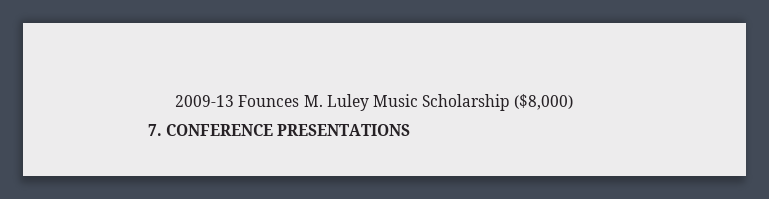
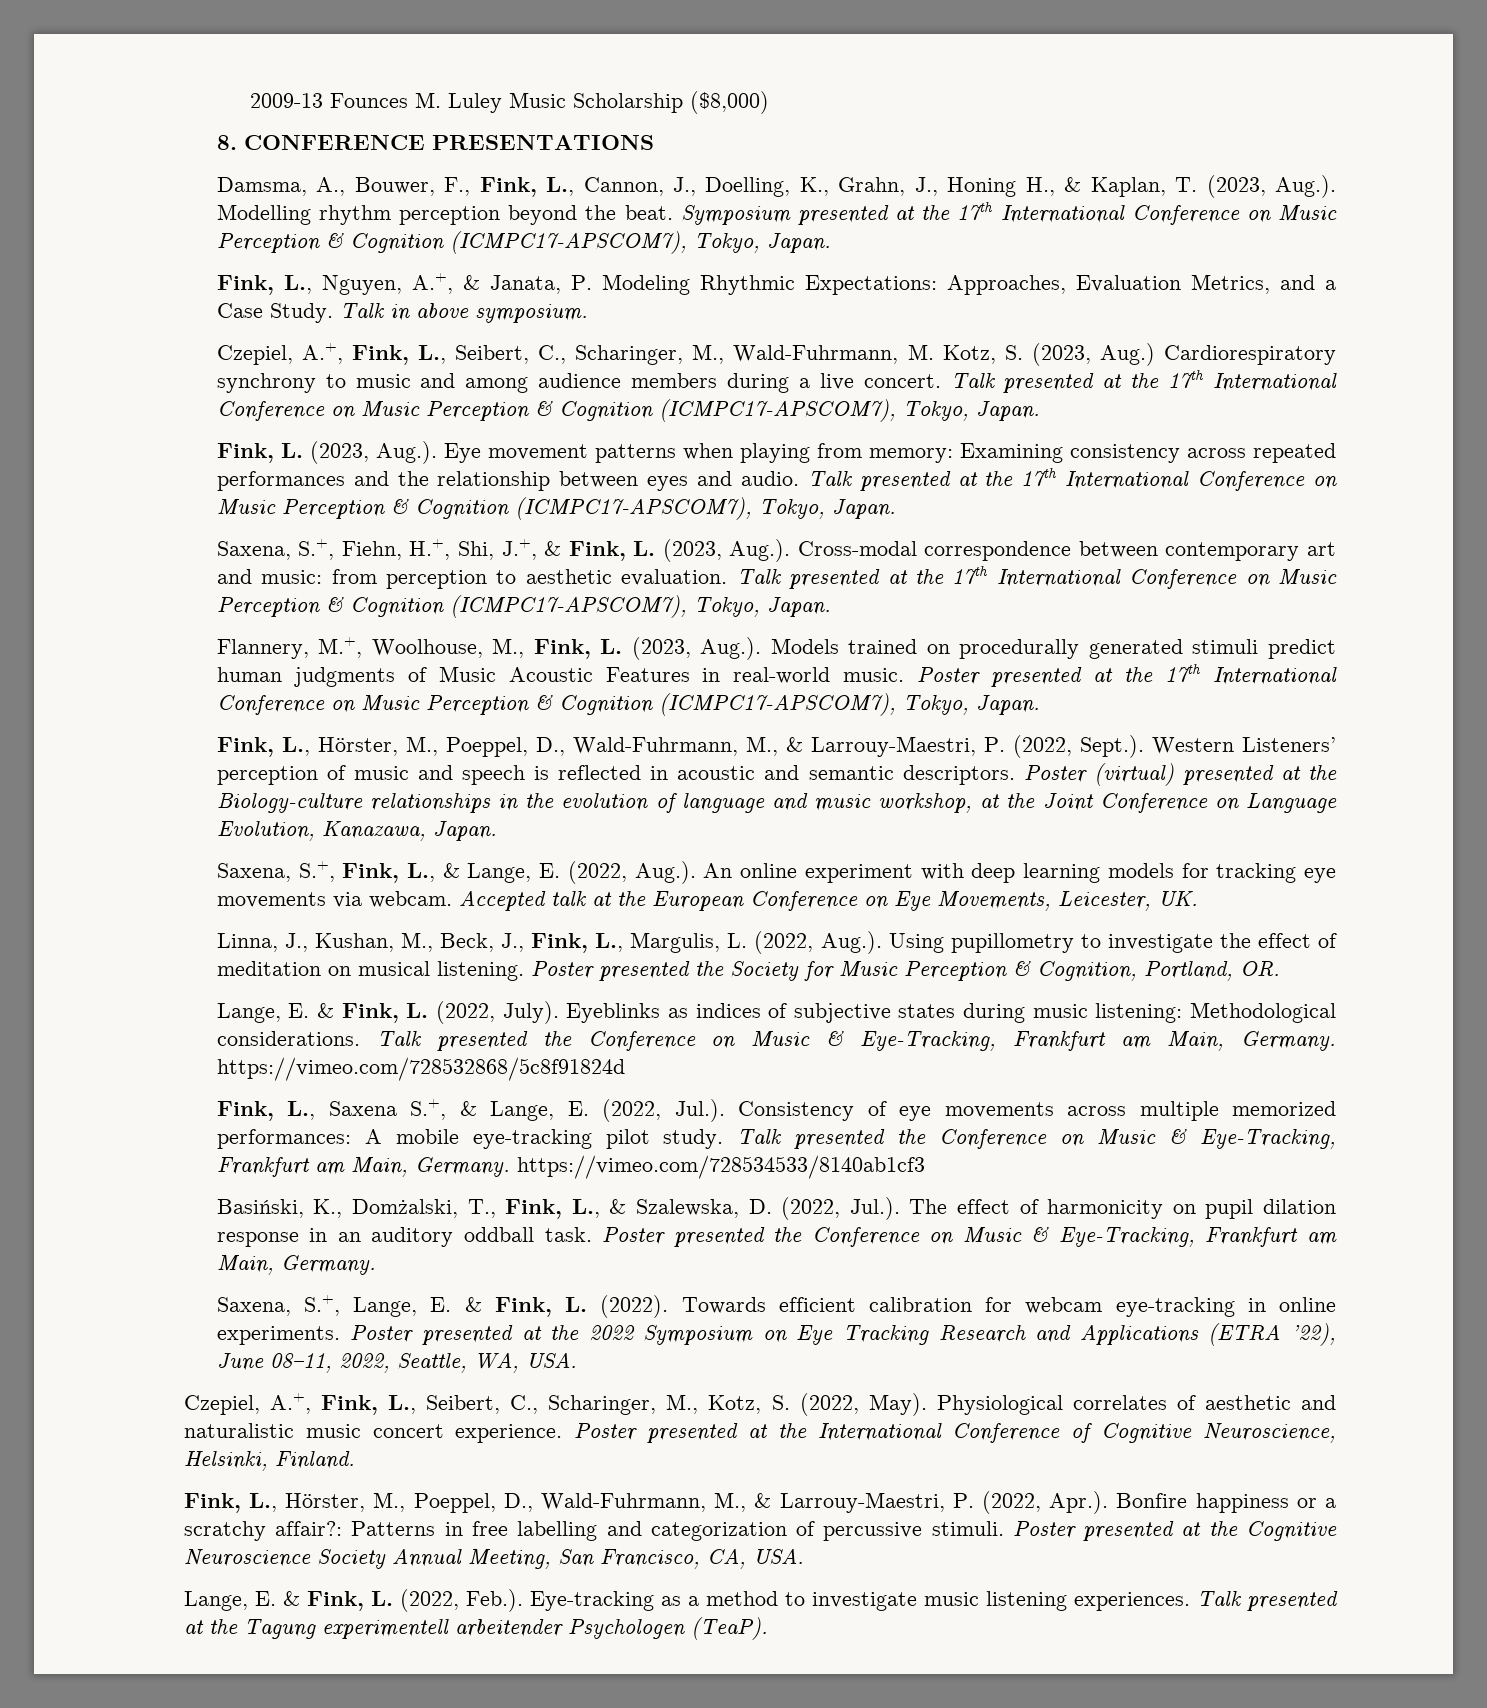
- 7. CONFERENCE PRESENTATIONS
+ 8. CONFERENCE PRESENTATIONS
+ Damsma, A., Bouwer, F., Fink, L., Cannon, J., Doelling, K., Grahn, J., Honing H., & Kaplan, T. (2023, Aug.). Modelling rhythm perception beyond the beat. Symposium presented at the 17th International Conference on Music Perception & Cognition (ICMPC17-APSCOM7), Tokyo, Japan.
+ Fink, L., Nguyen, A.+, & Janata, P. Modeling Rhythmic Expectations: Approaches, Evaluation Metrics, and a Case Study. Talk in above symposium.
+ Czepiel, A.+, Fink, L., Seibert, C., Scharinger, M., Wald-Fuhrmann, M. Kotz, S. (2023, Aug.) Cardiorespiratory synchrony to music and among audience members during a live concert. Talk presented at the 17th International Conference on Music Perception & Cognition (ICMPC17-APSCOM7), Tokyo, Japan.
+ Fink, L. (2023, Aug.). Eye movement patterns when playing from memory: Examining consistency across repeated performances and the relationship between eyes and audio. Talk presented at the 17th International Conference on Music Perception & Cognition (ICMPC17-APSCOM7), Tokyo, Japan.
+ Saxena, S.+, Fiehn, H.+, Shi, J.+, & Fink, L. (2023, Aug.). Cross-modal correspondence between contemporary art and music: from perception to aesthetic evaluation. Talk presented at the 17th International Conference on Music Perception & Cognition (ICMPC17-APSCOM7), Tokyo, Japan.
+ Flannery, M.+, Woolhouse, M., Fink, L. (2023, Aug.). Models trained on procedurally generated stimuli predict human judgments of Music Acoustic Features in real-world music. Poster presented at the 17th International Conference on Music Perception & Cognition (ICMPC17-APSCOM7), Tokyo, Japan.
+ Fink, L., Hörster, M., Poeppel, D., Wald-Fuhrmann, M., & Larrouy-Maestri, P. (2022, Sept.). Western Listeners’ perception of music and speech is reflected in acoustic and semantic descriptors. Poster (virtual) presented at the Biology-culture relationships in the evolution of language and music workshop, at the Joint Conference on Language Evolution, Kanazawa, Japan.
+ Saxena, S.+, Fink, L., & Lange, E. (2022, Aug.). An online experiment with deep learning models for tracking eye movements via webcam. Accepted talk at the European Conference on Eye Movements, Leicester, UK.
+ Linna, J., Kushan, M., Beck, J., Fink, L., Margulis, L. (2022, Aug.). Using pupillometry to investigate the effect of meditation on musical listening. Poster presented the Society for Music Perception & Cognition, Portland, OR.
+ Lange, E. & Fink, L. (2022, July). Eyeblinks as indices of subjective states during music listening: Methodological considerations. Talk presented the Conference on Music & Eye-Tracking, Frankfurt am Main, Germany. https://vimeo.com/728532868/5c8f91824d
+ Fink, L., Saxena S.+, & Lange, E. (2022, Jul.). Consistency of eye movements across multiple memorized performances: A mobile eye-tracking pilot study. Talk presented the Conference on Music & Eye-Tracking, Frankfurt am Main, Germany. https://vimeo.com/728534533/8140ab1cf3
+ Basiński, K., Domżalski, T., Fink, L., & Szalewska, D. (2022, Jul.). The effect of harmonicity on pupil dilation response in an auditory oddball task. Poster presented the Conference on Music & Eye-Tracking, Frankfurt am Main, Germany.
+ Saxena, S.+, Lange, E. & Fink, L. (2022). Towards efficient calibration for webcam eye-tracking in online experiments. Poster presented at the 2022 Symposium on Eye Tracking Research and Applications (ETRA ’22), June 08–11, 2022, Seattle, WA, USA.
+ Czepiel, A.+, Fink, L., Seibert, C., Scharinger, M., Kotz, S. (2022, May). Physiological correlates of aesthetic and naturalistic music concert experience. Poster presented at the International Conference of Cognitive Neuroscience, Helsinki, Finland.
+ Fink, L., Hörster, M., Poeppel, D., Wald-Fuhrmann, M., & Larrouy-Maestri, P. (2022, Apr.). Bonfire happiness or a scratchy affair?: Patterns in free labelling and categorization of percussive stimuli. Poster presented at the Cognitive Neuroscience Society Annual Meeting, San Francisco, CA, USA.
+ Lange, E. & Fink, L. (2022, Feb.). Eye-tracking as a method to investigate music listening experiences. Talk presented at the Tagung experimentell arbeitender Psychologen (TeaP).

